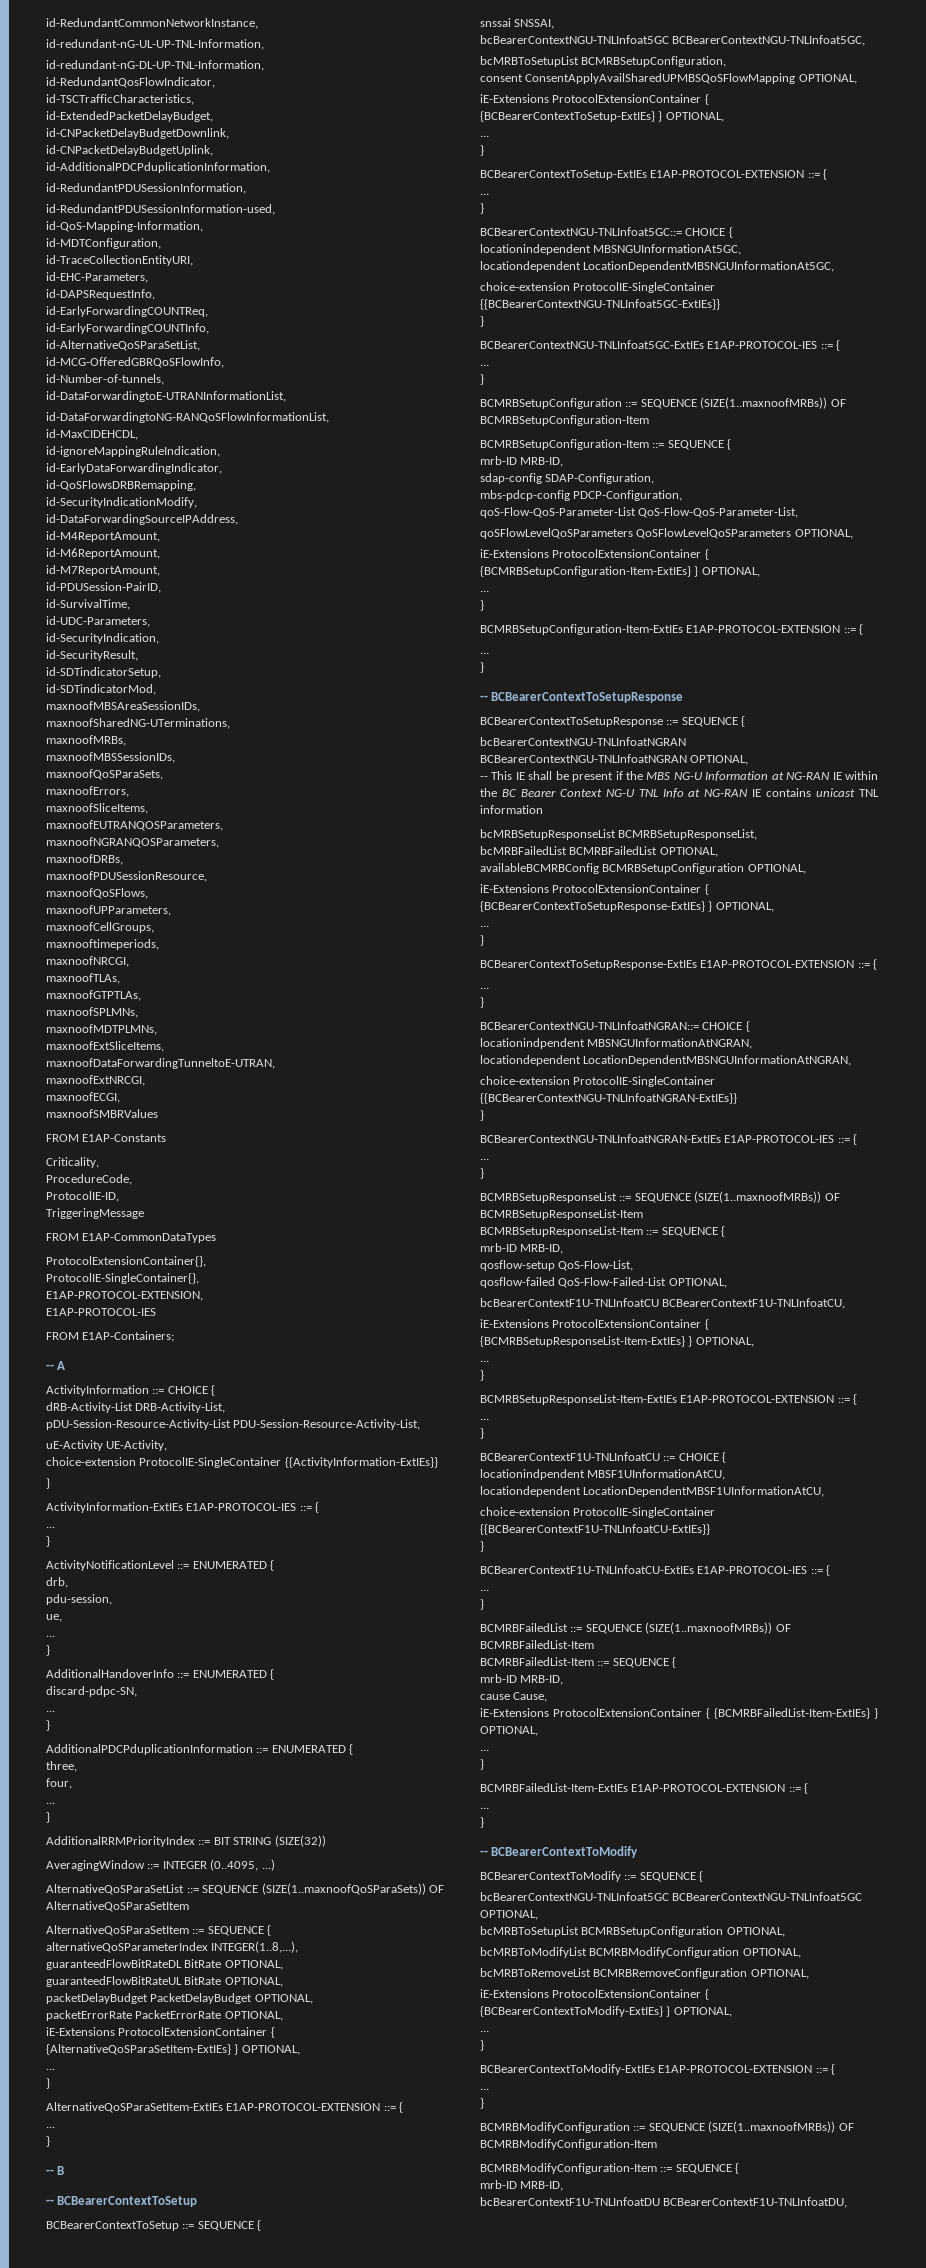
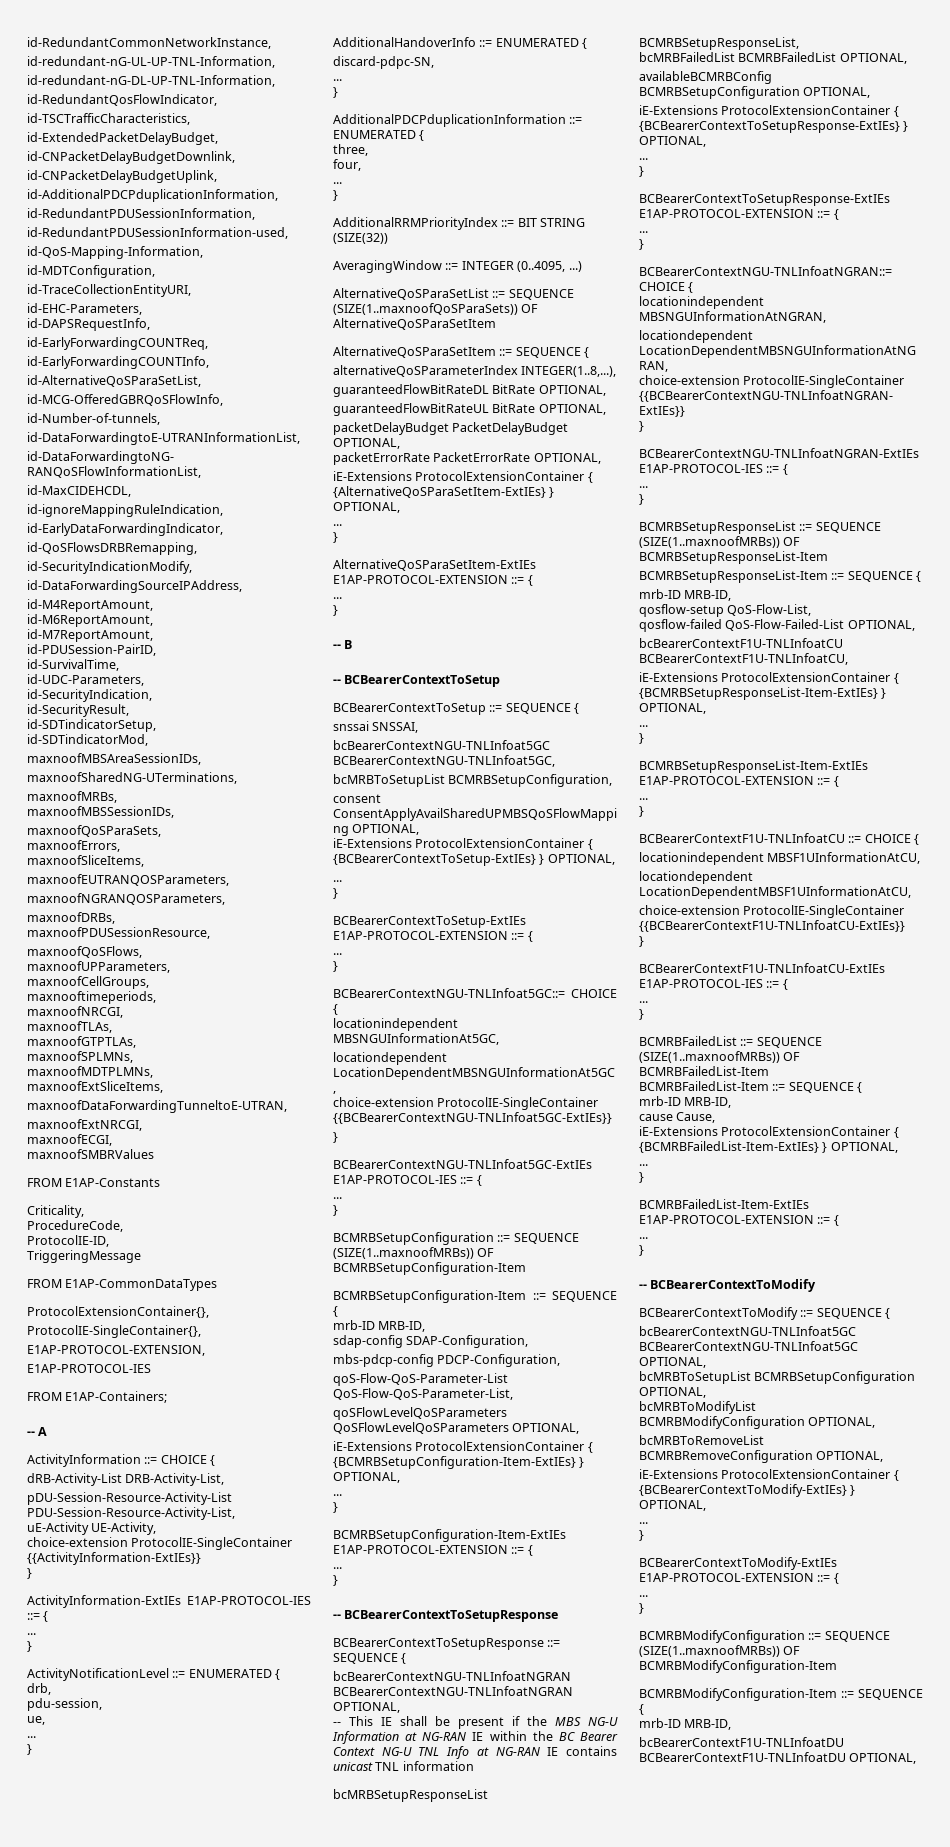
- locationindpendent MBSNGUInformationAtNGRAN,
+ locationindependent MBSNGUInformationAtNGRAN,
- locationindpendent MBSF1UInformationAtCU,
+ locationindependent MBSF1UInformationAtCU,
- bcBearerContextF1U-TNLInfoatDU BCBearerContextF1U-TNLInfoatDU,
+ bcBearerContextF1U-TNLInfoatDU BCBearerContextF1U-TNLInfoatDU OPTIONAL,

